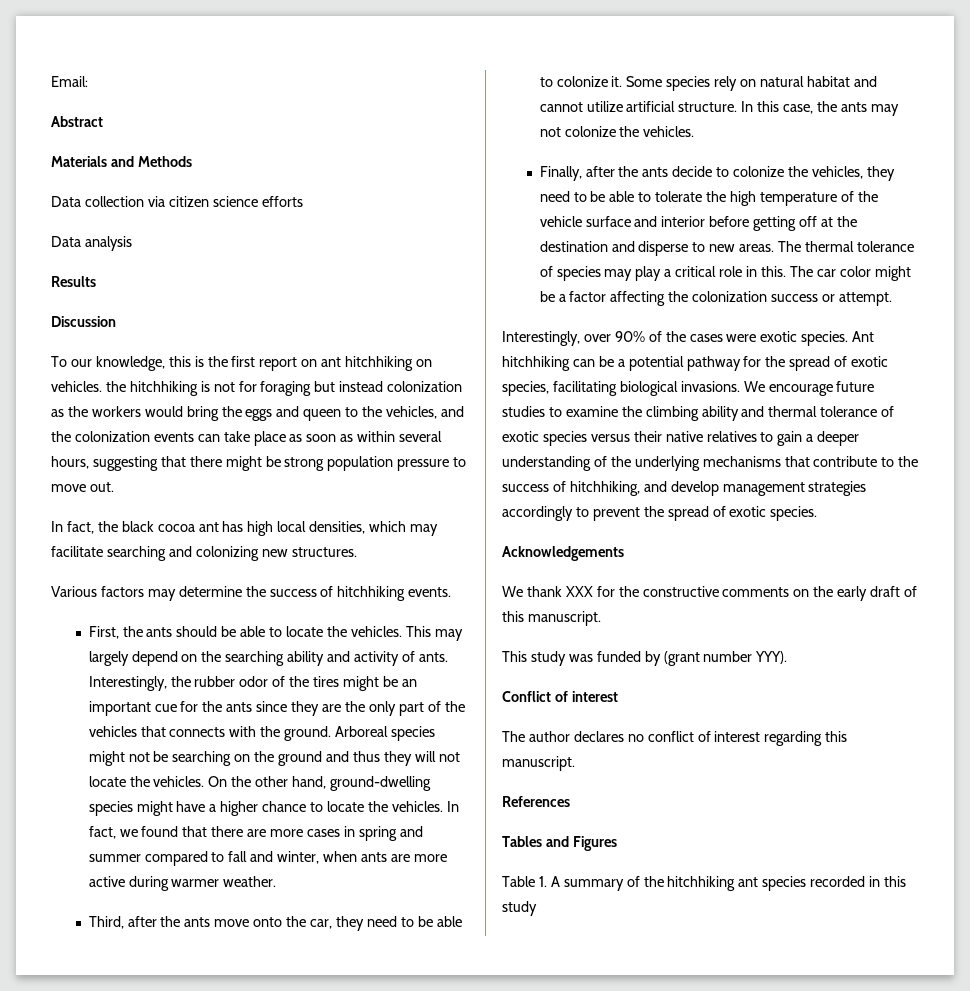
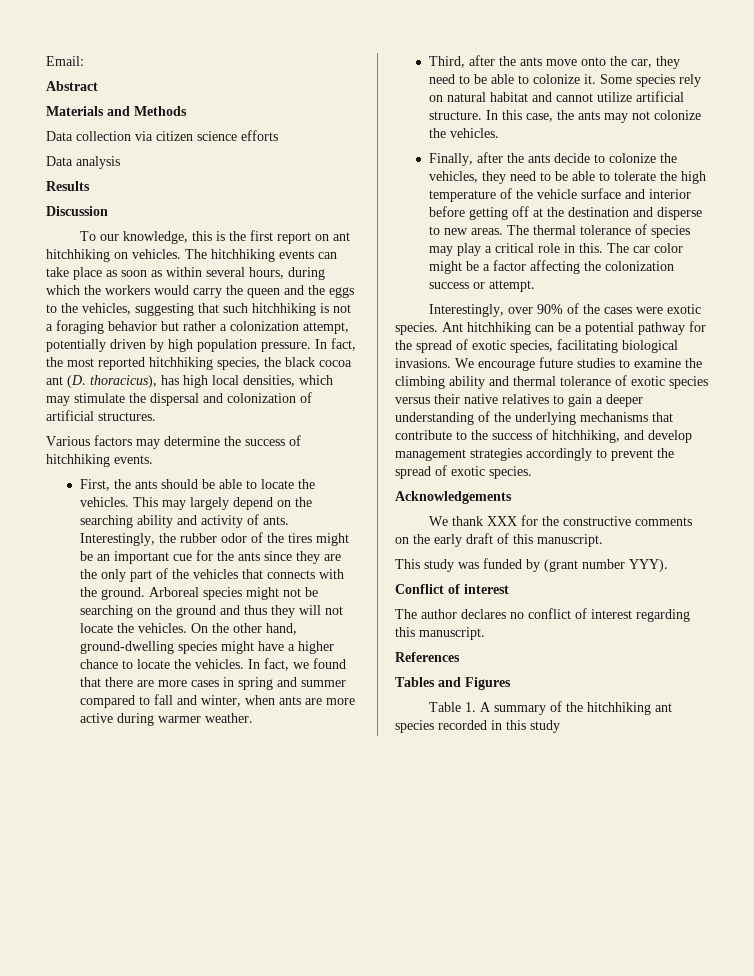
- To our knowledge, this is the first report on ant hitchhiking on vehicles. the hitchhiking is not for foraging but instead colonization as the workers would bring the eggs and queen to the vehicles, and the colonization events can take place as soon as within several hours, suggesting that there might be strong population pressure to move out.
- In fact, the black cocoa ant has high local densities, which may facilitate searching and colonizing new structures.
+ To our knowledge, this is the first report on ant hitchhiking on vehicles. The hitchhiking events can take place as soon as within several hours, during which the workers would carry the queen and the eggs to the vehicles, suggesting that such hitchhiking is not a foraging behavior but rather a colonization attempt, potentially driven by high population pressure. In fact, the most reported hitchhiking species, the black cocoa ant (D. thoracicus), has high local densities, which may stimulate the dispersal and colonization of artificial structures.

